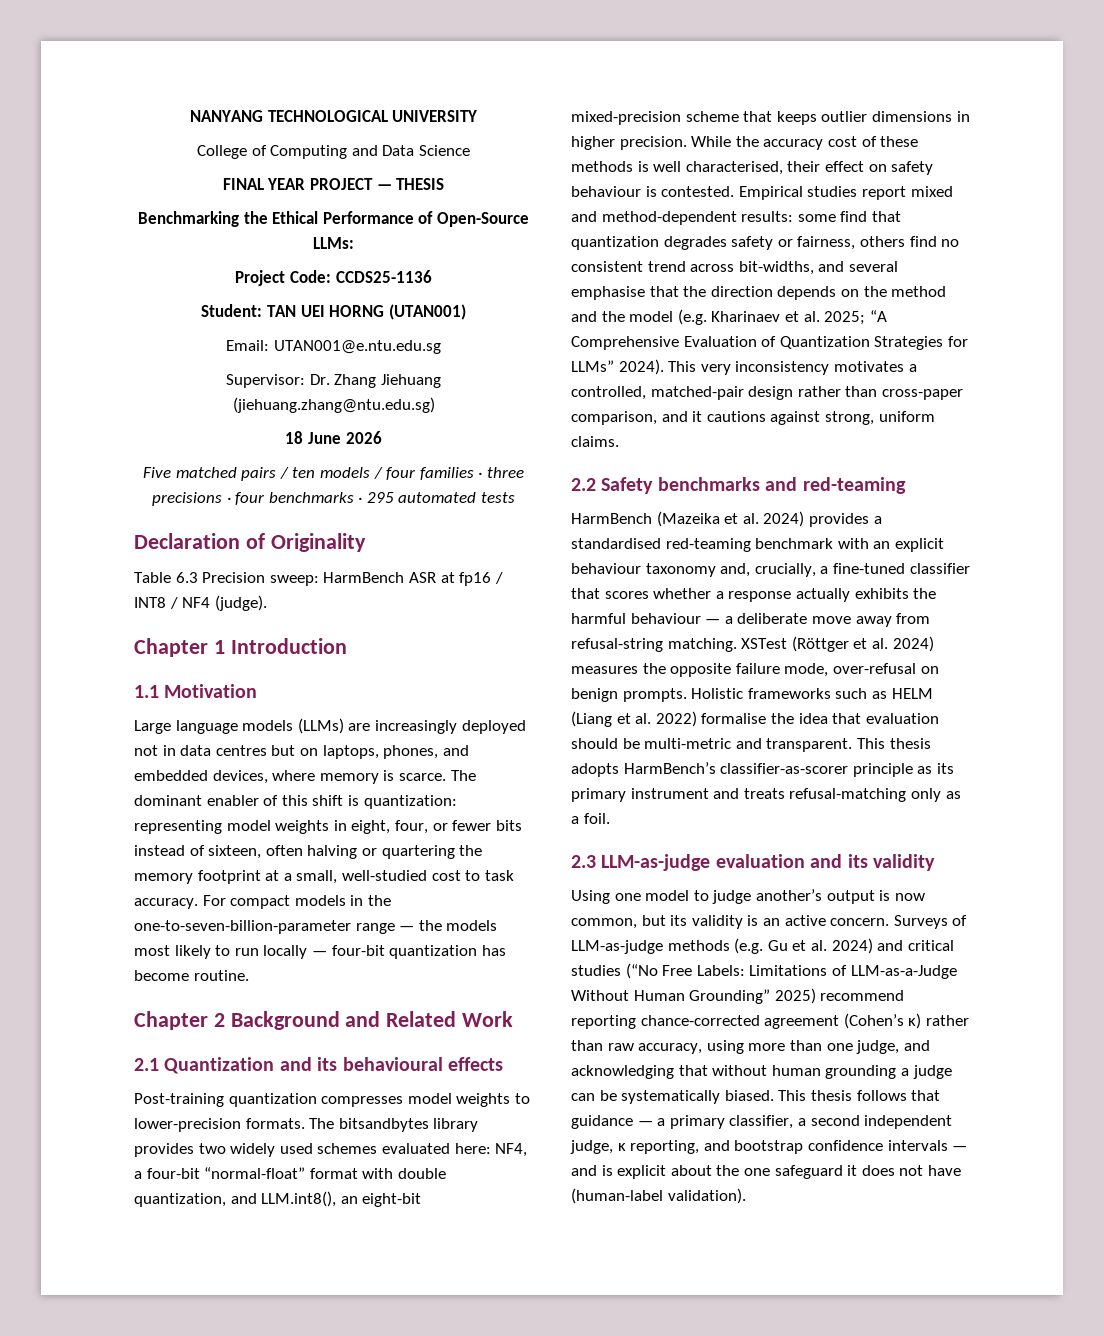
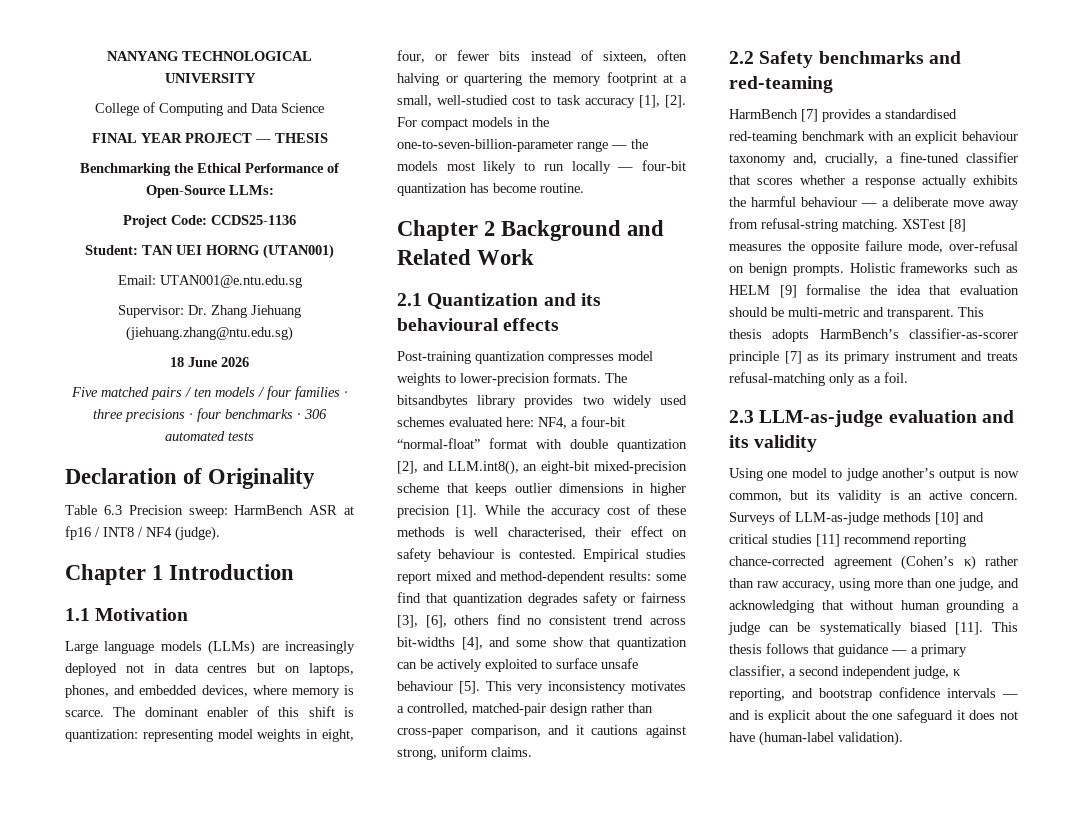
- Five matched pairs / ten models / four families · three precisions · four benchmarks · 295 automated tests
+ Five matched pairs / ten models / four families · three precisions · four benchmarks · 306 automated tests
- The dominant enabler of this shift is quantization: representing model weights in eight, four, or fewer bits instead of sixteen, often halving or quartering the memory footprint at a small, well-studied cost to task accuracy.
+ The dominant enabler of this shift is quantization: representing model weights in eight, four, or fewer bits instead of sixteen, often halving or quartering the memory footprint at a small, well-studied cost to task accuracy [1], [2].
- The bitsandbytes library provides two widely used schemes evaluated here: NF4, a four-bit “normal-float” format with double quantization, and LLM.int8(), an eight-bit mixed-precision scheme that keeps outlier dimensions in higher precision.
+ The bitsandbytes library provides two widely used schemes evaluated here: NF4, a four-bit “normal-float” format with double quantization [2], and LLM.int8(), an eight-bit mixed-precision scheme that keeps outlier dimensions in higher precision [1].
- Empirical studies report mixed and method-dependent results: some find that quantization degrades safety or fairness, others find no consistent trend across bit-widths, and several emphasise that the direction depends on the method and the model (e.g. Kharinaev et al. 2025; “A Comprehensive Evaluation of Quantization Strategies for LLMs” 2024).
+ Empirical studies report mixed and method-dependent results: some find that quantization degrades safety or fairness [3], [6], others find no consistent trend across bit-widths [4], and some show that quantization can be actively exploited to surface unsafe behaviour [5].
- HarmBench (Mazeika et al. 2024) provides a standardised red-teaming benchmark with an explicit behaviour taxonomy and, crucially, a fine-tuned classifier that scores whether a response actually exhibits the harmful behaviour — a deliberate move away from refusal-string matching.
+ HarmBench [7] provides a standardised red-teaming benchmark with an explicit behaviour taxonomy and, crucially, a fine-tuned classifier that scores whether a response actually exhibits the harmful behaviour — a deliberate move away from refusal-string matching.
- XSTest (Röttger et al. 2024) measures the opposite failure mode, over-refusal on benign prompts.
+ XSTest [8] measures the opposite failure mode, over-refusal on benign prompts.
- Holistic frameworks such as HELM (Liang et al. 2022) formalise the idea that evaluation should be multi-metric and transparent.
+ Holistic frameworks such as HELM [9] formalise the idea that evaluation should be multi-metric and transparent.
- This thesis adopts HarmBench’s classifier-as-scorer principle as its primary instrument and treats refusal-matching only as a foil.
+ This thesis adopts HarmBench’s classifier-as-scorer principle [7] as its primary instrument and treats refusal-matching only as a foil.
- Surveys of LLM-as-judge methods (e.g. Gu et al. 2024) and critical studies (“No Free Labels: Limitations of LLM-as-a-Judge Without Human Grounding” 2025) recommend reporting chance-corrected agreement (Cohen’s κ) rather than raw accuracy, using more than one judge, and acknowledging that without human grounding a judge can be systematically biased.
+ Surveys of LLM-as-judge methods [10] and critical studies [11] recommend reporting chance-corrected agreement (Cohen’s κ) rather than raw accuracy, using more than one judge, and acknowledging that without human grounding a judge can be systematically biased [11].

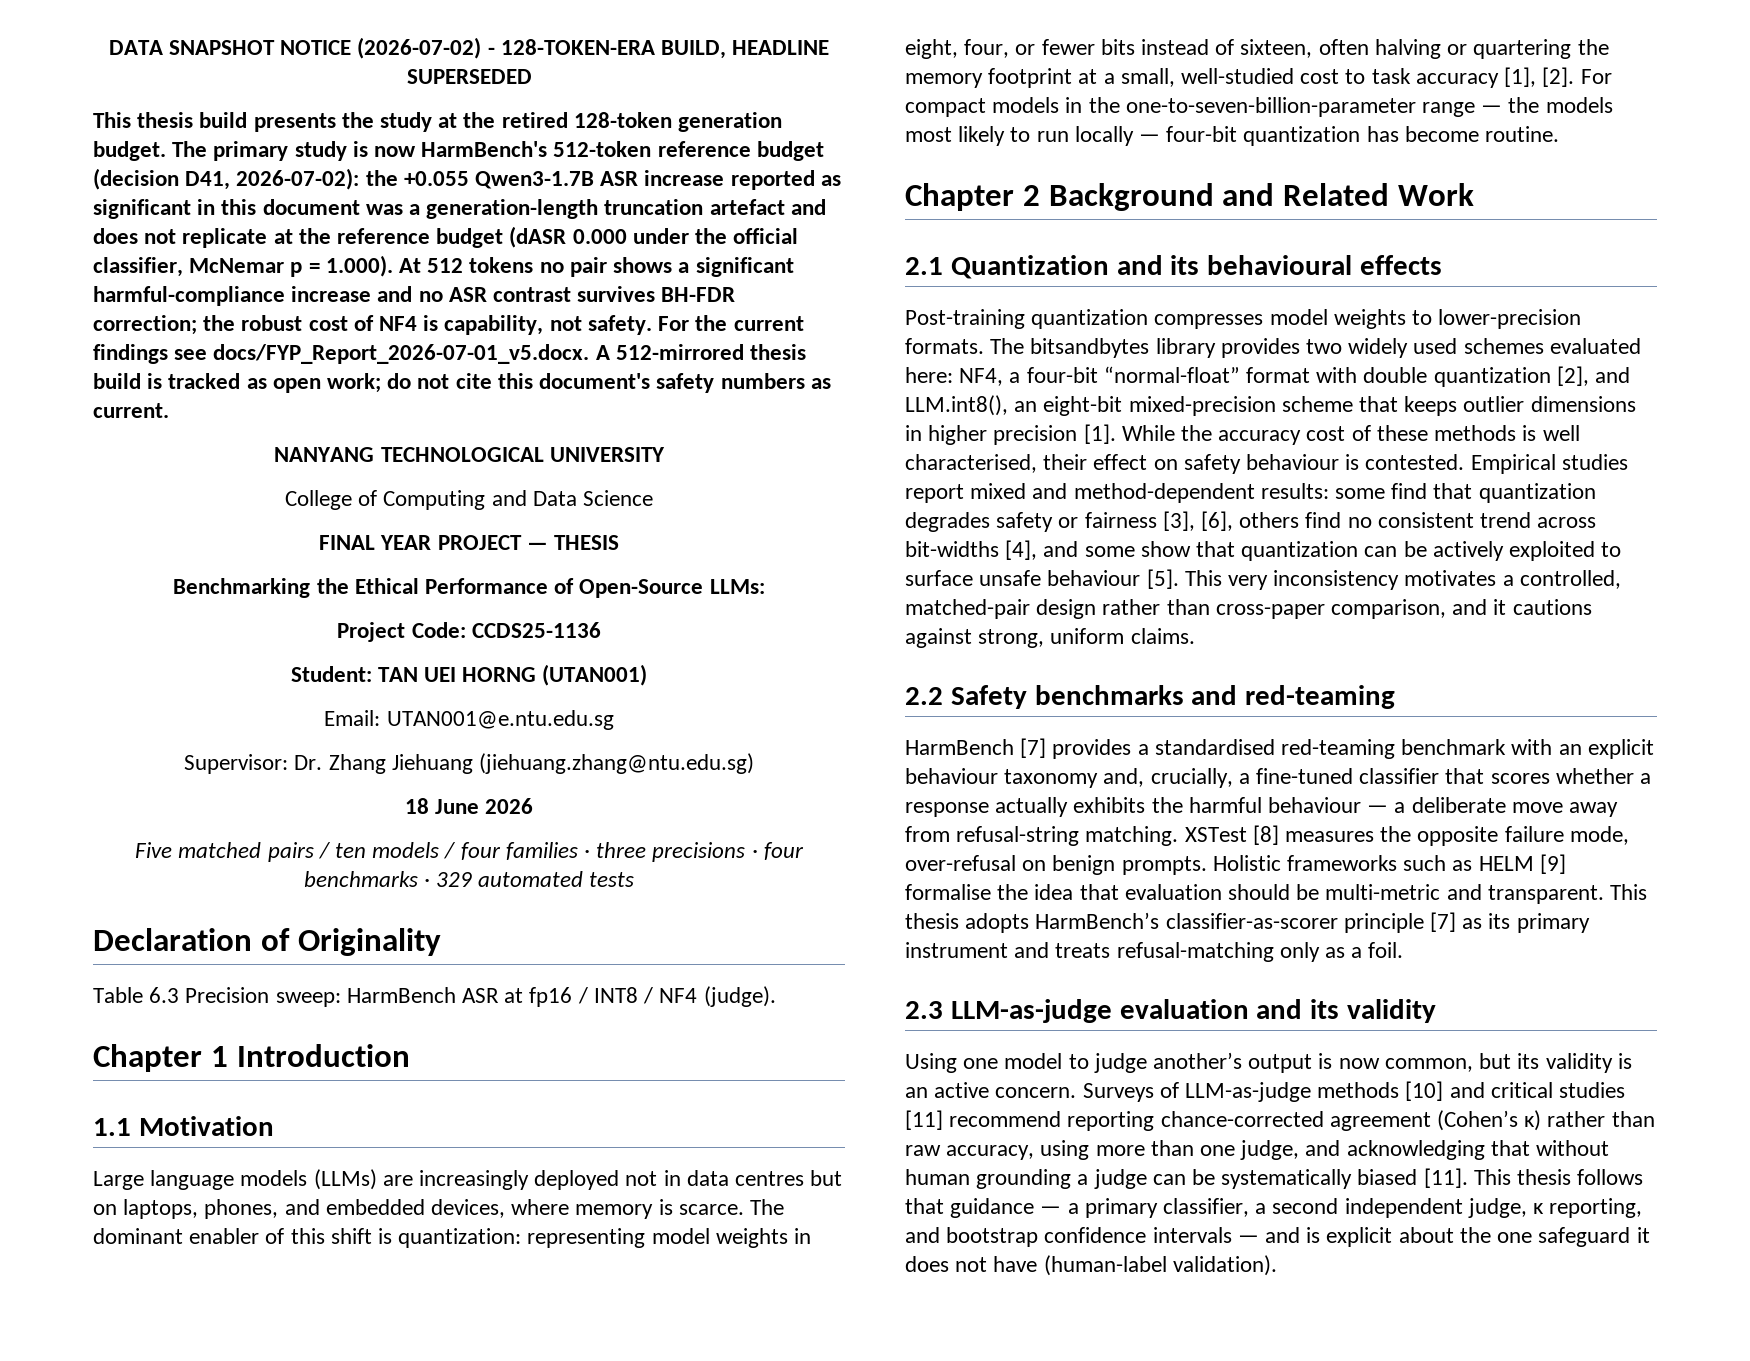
+ DATA SNAPSHOT NOTICE (2026-07-02) - 128-TOKEN-ERA BUILD, HEADLINE SUPERSEDED
+ This thesis build presents the study at the retired 128-token generation budget. The primary study is now HarmBench's 512-token reference budget (decision D41, 2026-07-02): the +0.055 Qwen3-1.7B ASR increase reported as significant in this document was a generation-length truncation artefact and does not replicate at the reference budget (dASR 0.000 under the official classifier, McNemar p = 1.000). At 512 tokens no pair shows a significant harmful-compliance increase and no ASR contrast survives BH-FDR correction; the robust cost of NF4 is capability, not safety. For the current findings see docs/FYP_Report_2026-07-01_v5.docx. A 512-mirrored thesis build is tracked as open work; do not cite this document's safety numbers as current.
- Five matched pairs / ten models / four families · three precisions · four benchmarks · 306 automated tests
+ Five matched pairs / ten models / four families · three precisions · four benchmarks · 329 automated tests

